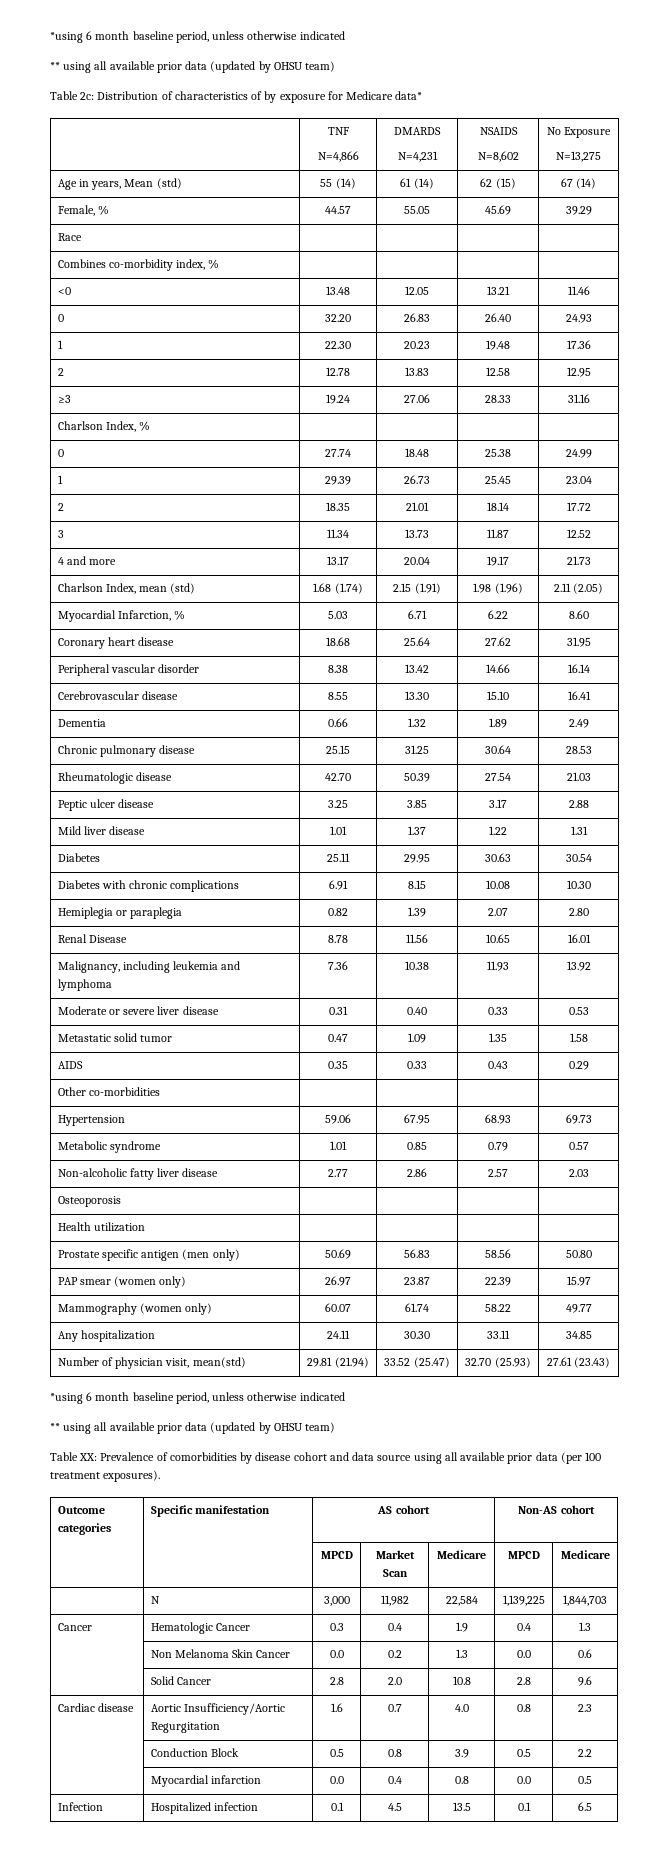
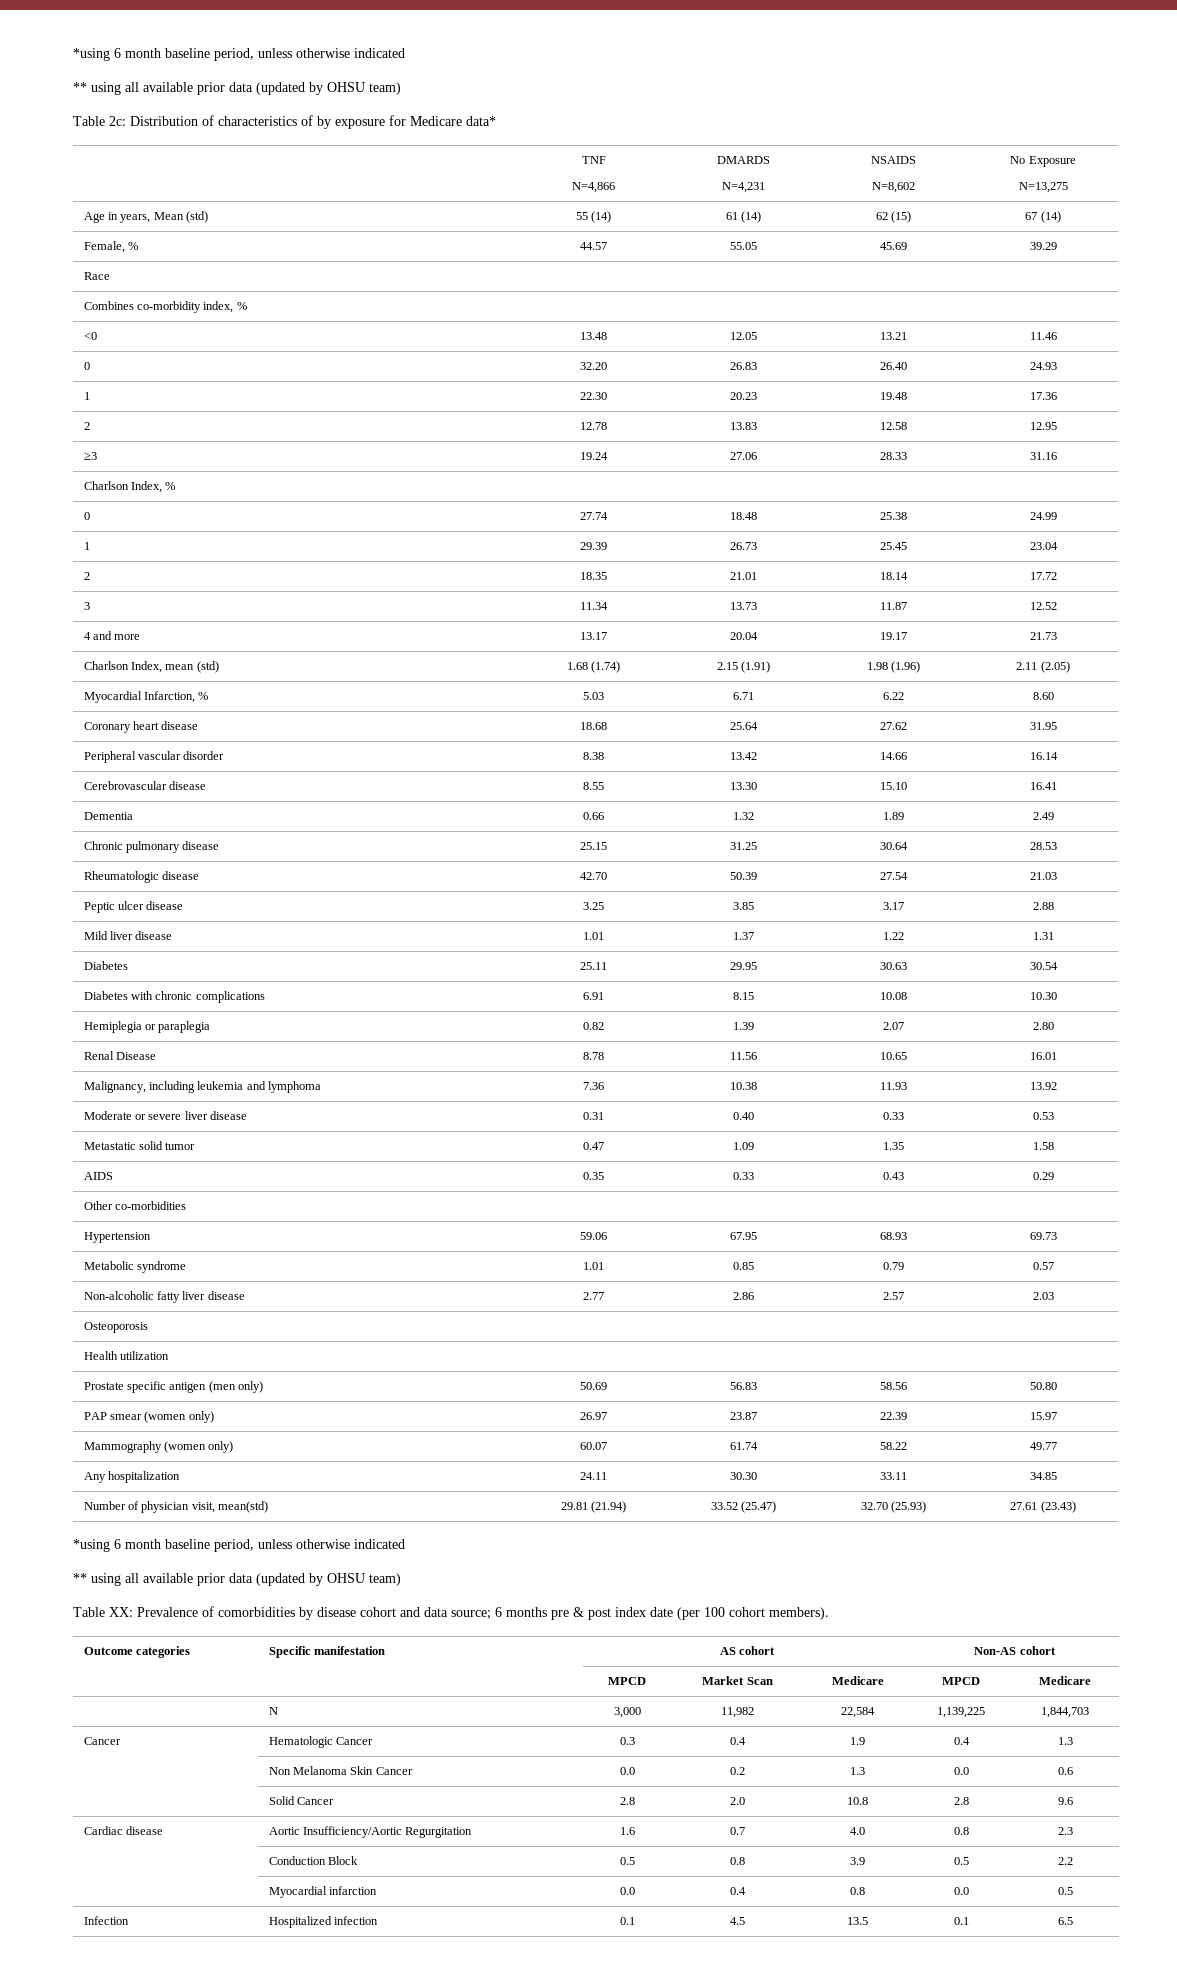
- Table XX: Prevalence of comorbidities by disease cohort and data source using all available prior data (per 100 treatment exposures).
+ Table XX: Prevalence of comorbidities by disease cohort and data source; 6 months pre & post index date (per 100 cohort members).

